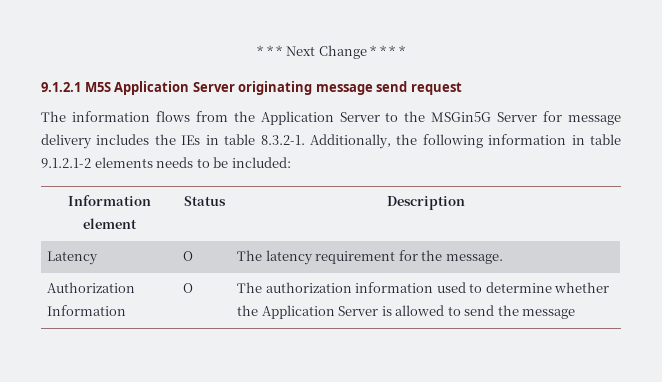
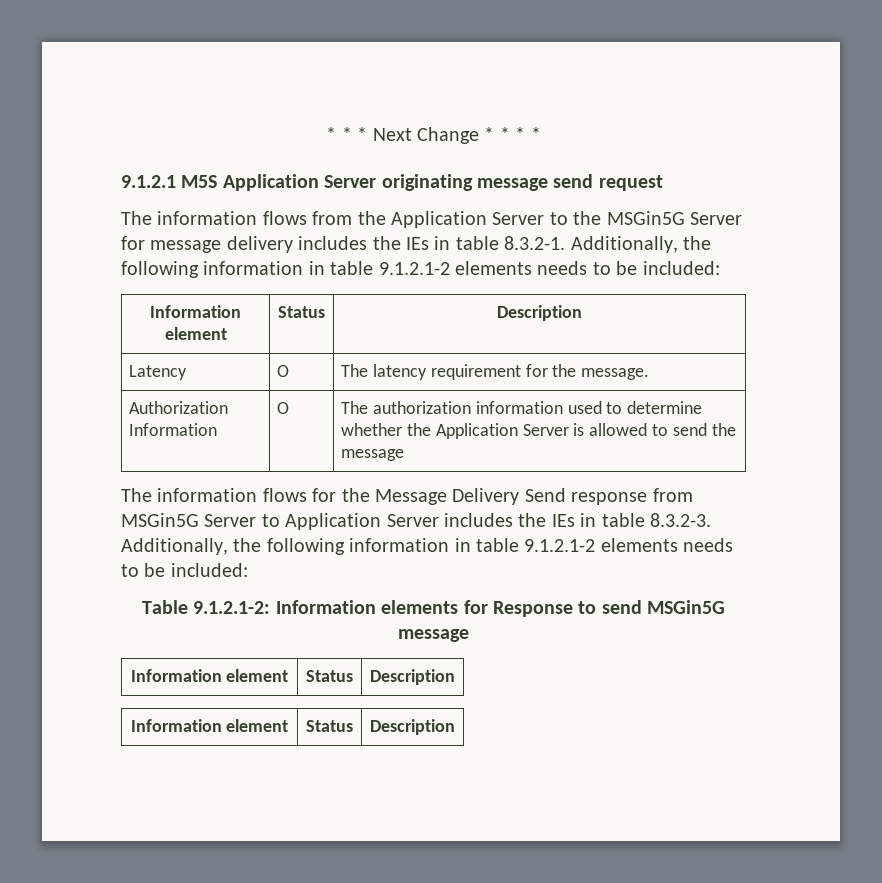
+ The information flows for the Message Delivery Send response from MSGin5G Server to Application Server includes the IEs in table 8.3.2-3. Additionally, the following information in table 9.1.2.1-2 elements needs to be included:
+ Table 9.1.2.1-2: Information elements for Response to send MSGin5G message
+ Information element | Status | Description
+ Information element | Status | Description

